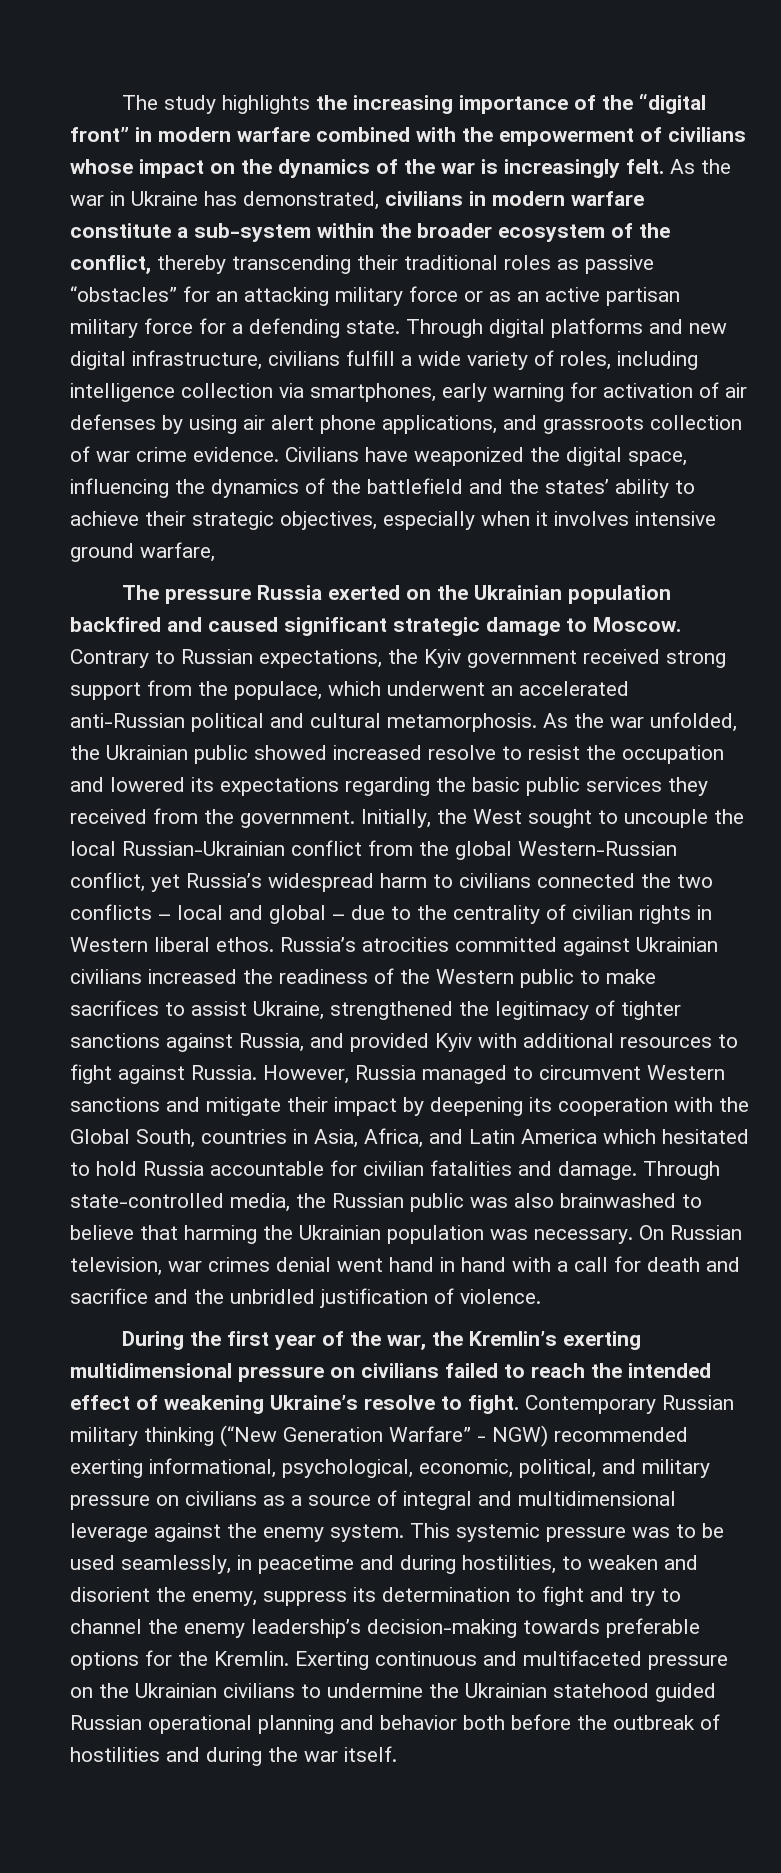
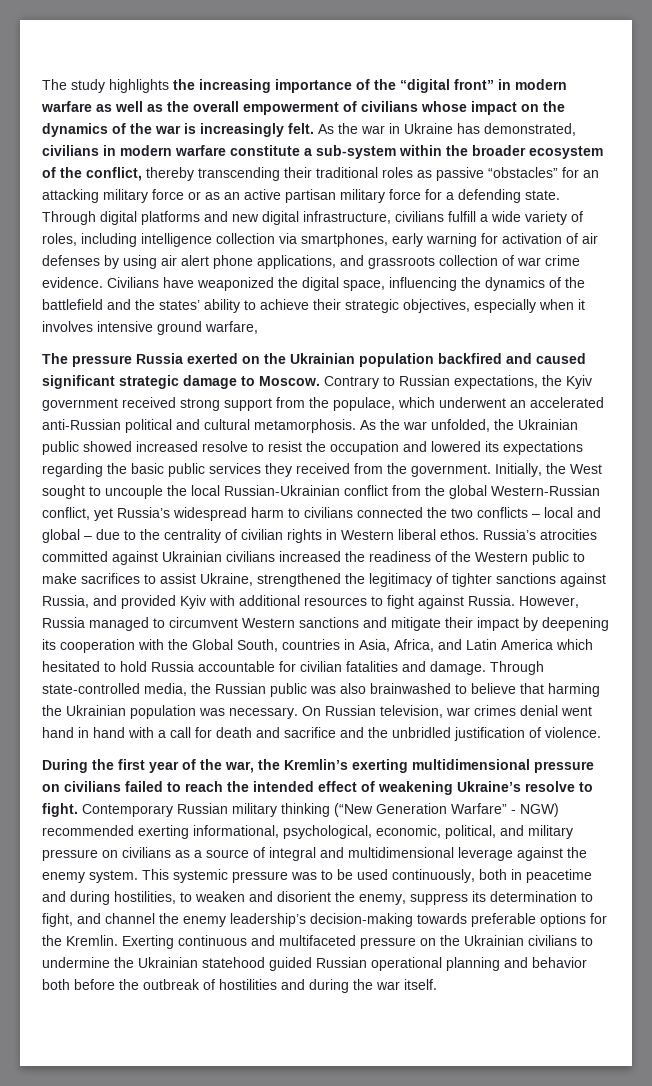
- The study highlights the increasing importance of the “digital front” in modern warfare combined with the empowerment of civilians whose impact on the dynamics of the war is increasingly felt.
+ The study highlights the increasing importance of the “digital front” in modern warfare as well as the overall empowerment of civilians whose impact on the dynamics of the war is increasingly felt.
- This systemic pressure was to be used seamlessly, in peacetime and during hostilities, to weaken and disorient the enemy, suppress its determination to fight and try to channel the enemy leadership’s decision-making towards preferable options for the Kremlin.
+ This systemic pressure was to be used continuously, both in peacetime and during hostilities, to weaken and disorient the enemy, suppress its determination to fight, and channel the enemy leadership’s decision-making towards preferable options for the Kremlin.

